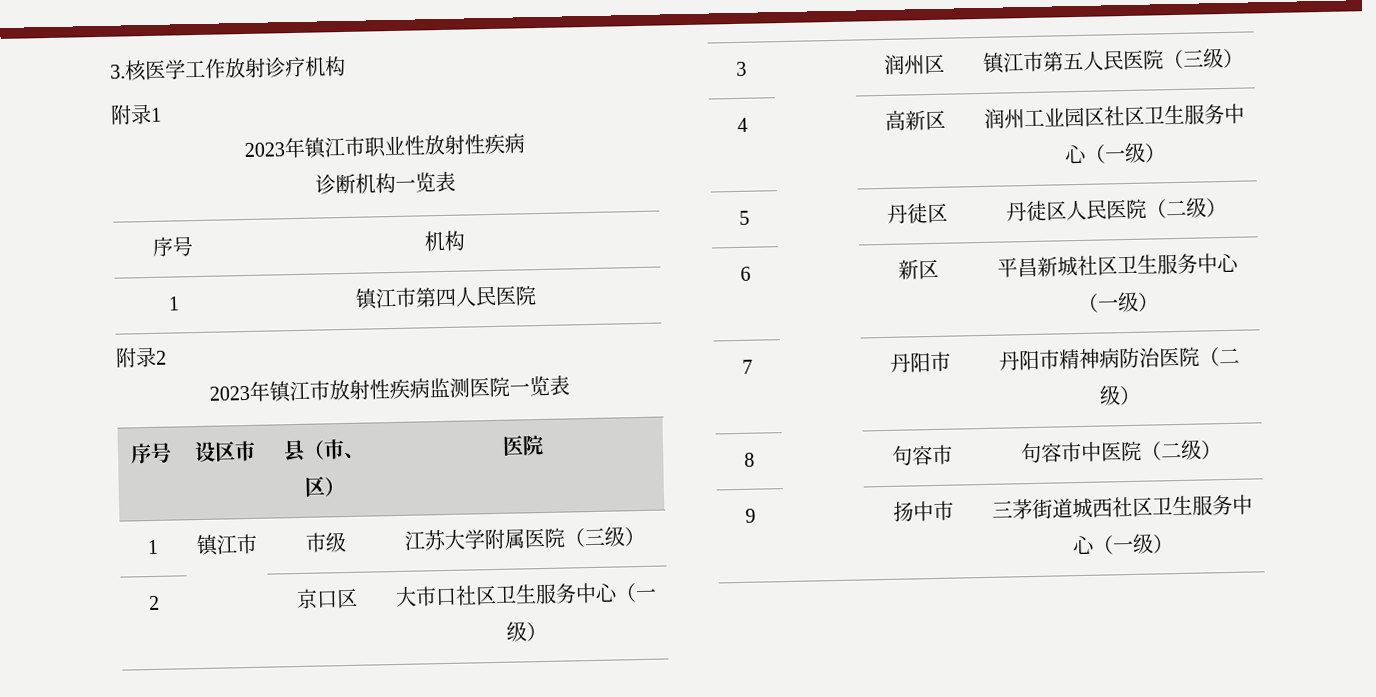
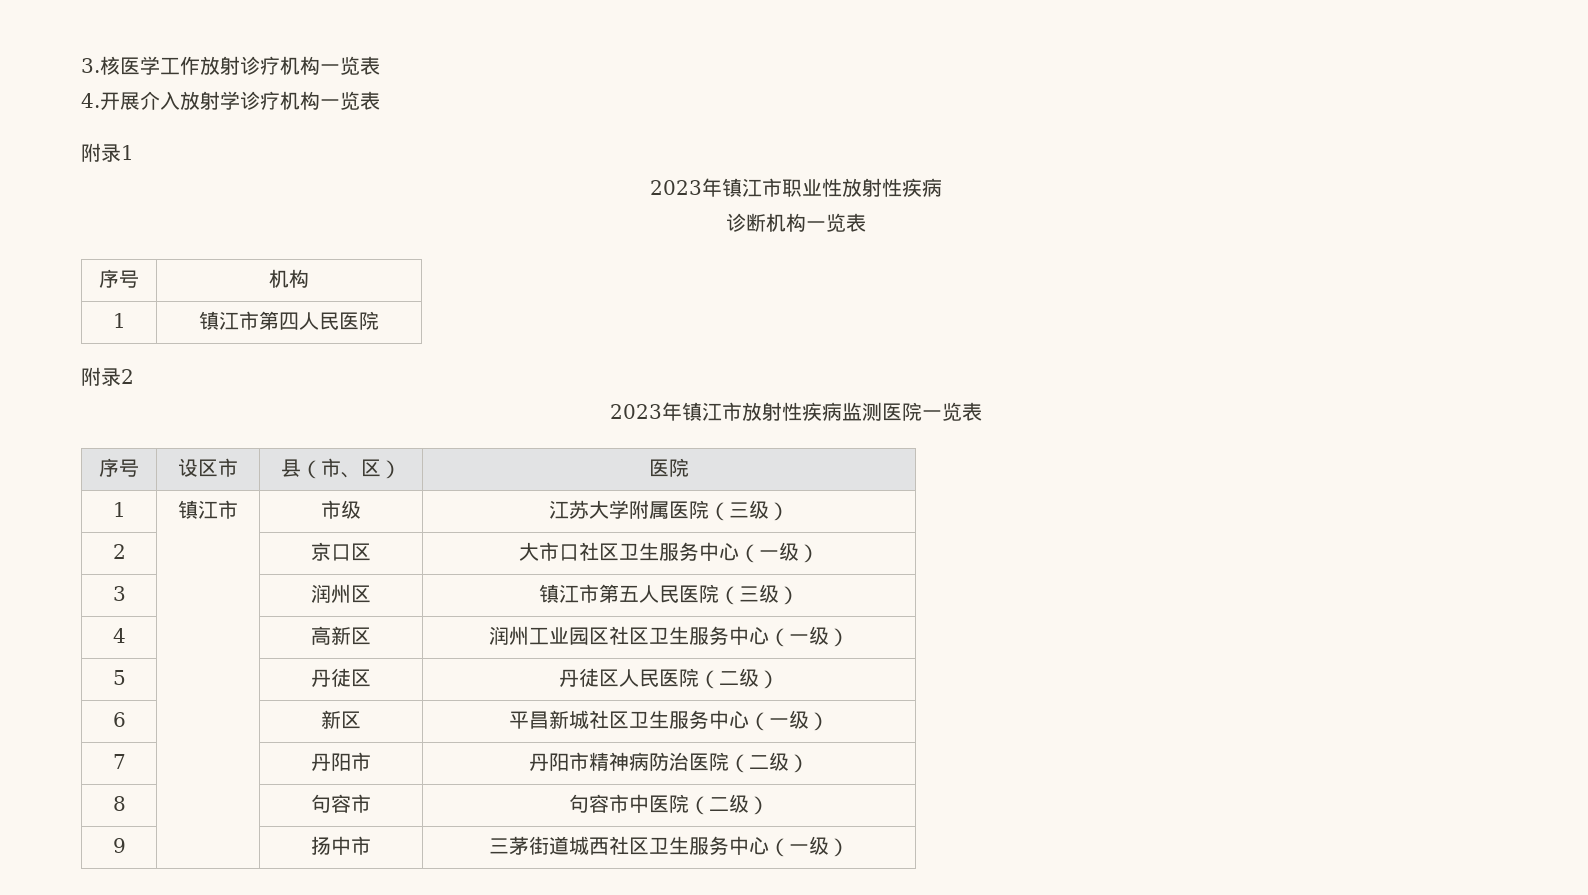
- 3.核医学工作放射诊疗机构
+ 3.核医学工作放射诊疗机构一览表
+ 4.开展介入放射学诊疗机构一览表

